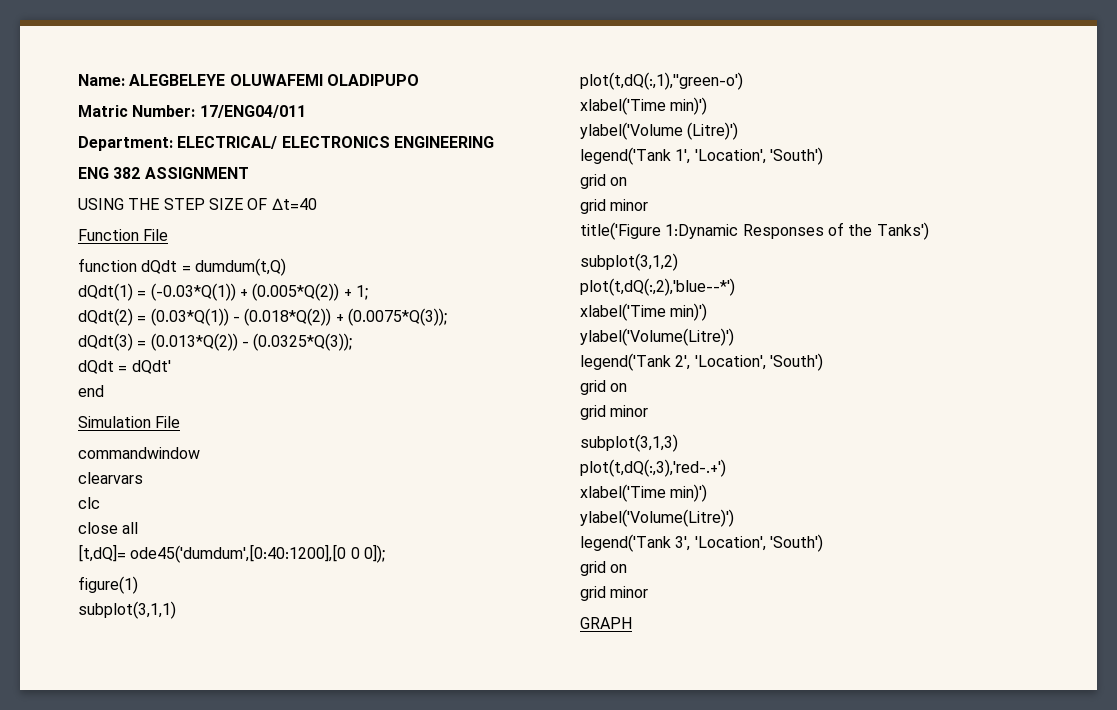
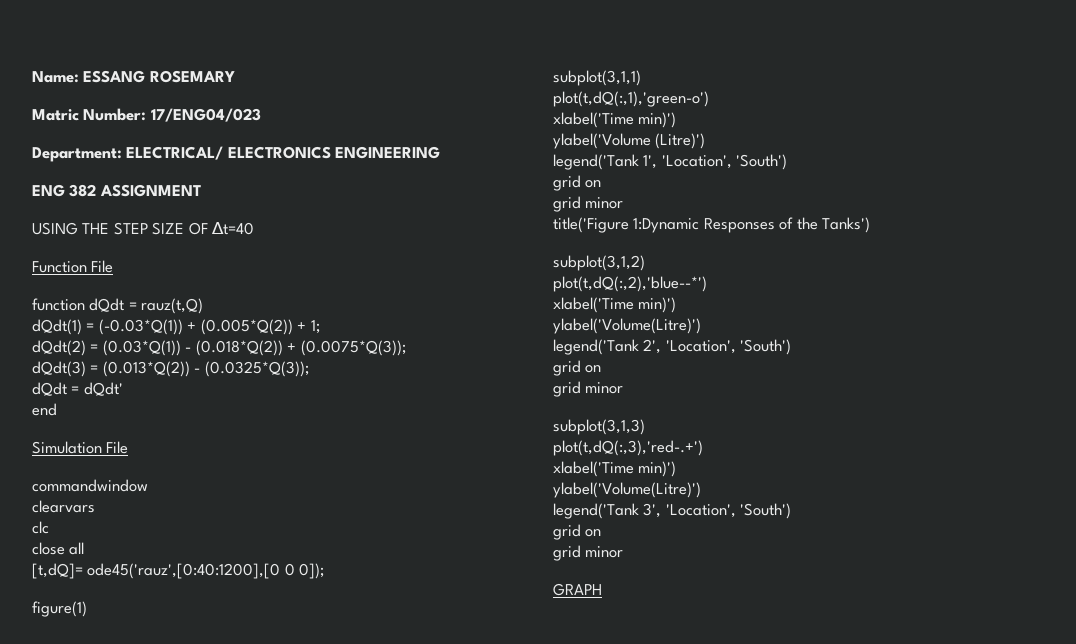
- Name: ALEGBELEYE OLUWAFEMI OLADIPUPO
+ Name: ESSANG ROSEMARY
- Matric Number: 17/ENG04/011
+ Matric Number: 17/ENG04/023
- function dQdt = dumdum(t,Q)
+ function dQdt = rauz(t,Q)
- [t,dQ]= ode45('dumdum',[0:40:1200],[0 0 0]);
+ [t,dQ]= ode45('rauz',[0:40:1200],[0 0 0]);
- plot(t,dQ(:,1),''green-o')
+ plot(t,dQ(:,1),'green-o')

